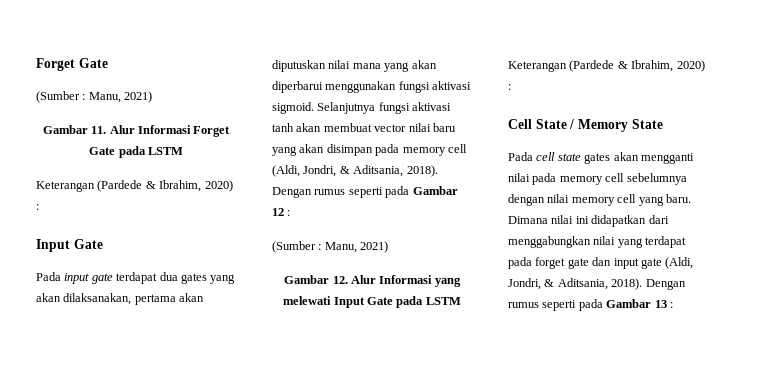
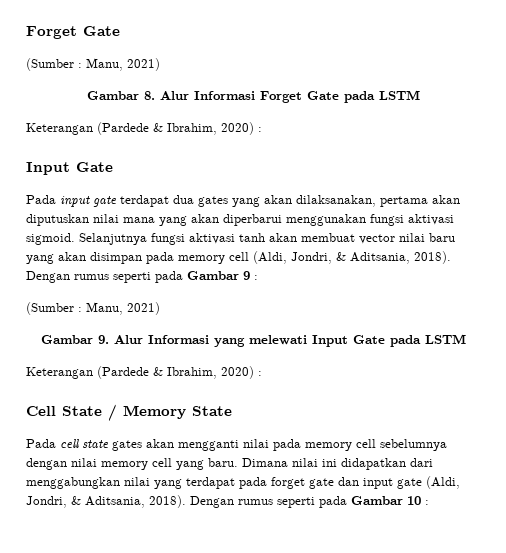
- Gambar 11. Alur Informasi Forget Gate pada LSTM
+ Gambar 8. Alur Informasi Forget Gate pada LSTM
- Dengan rumus seperti pada Gambar 12 :
+ Dengan rumus seperti pada Gambar 9 :
- Gambar 12. Alur Informasi yang melewati Input Gate pada LSTM
+ Gambar 9. Alur Informasi yang melewati Input Gate pada LSTM
- Dengan rumus seperti pada Gambar 13 :
+ Dengan rumus seperti pada Gambar 10 :

